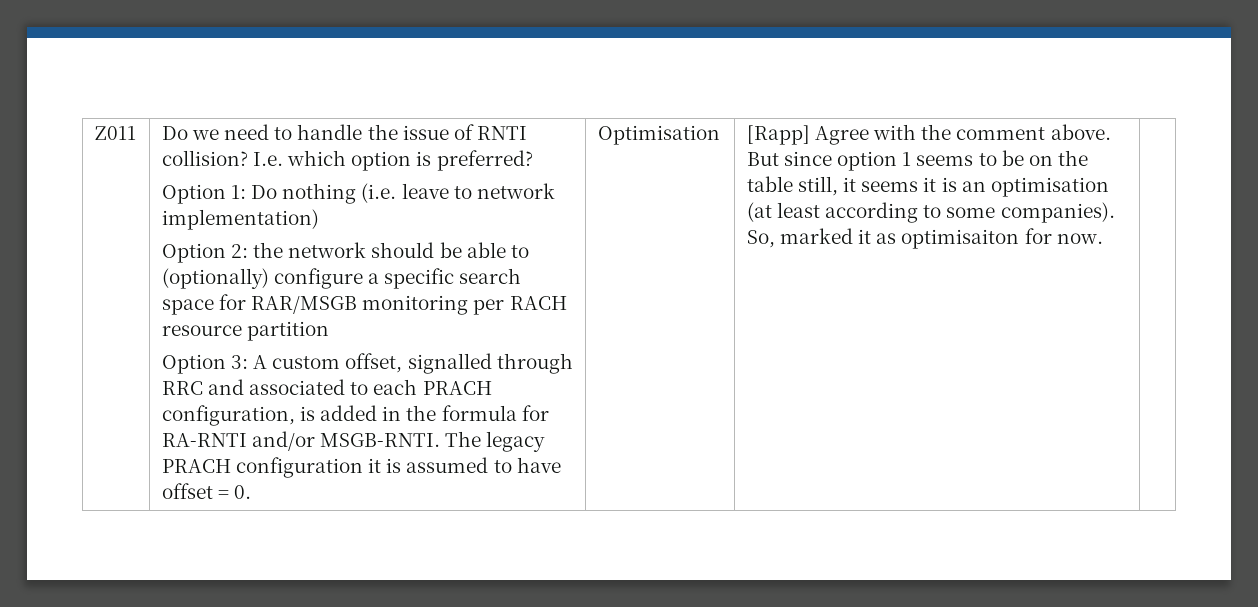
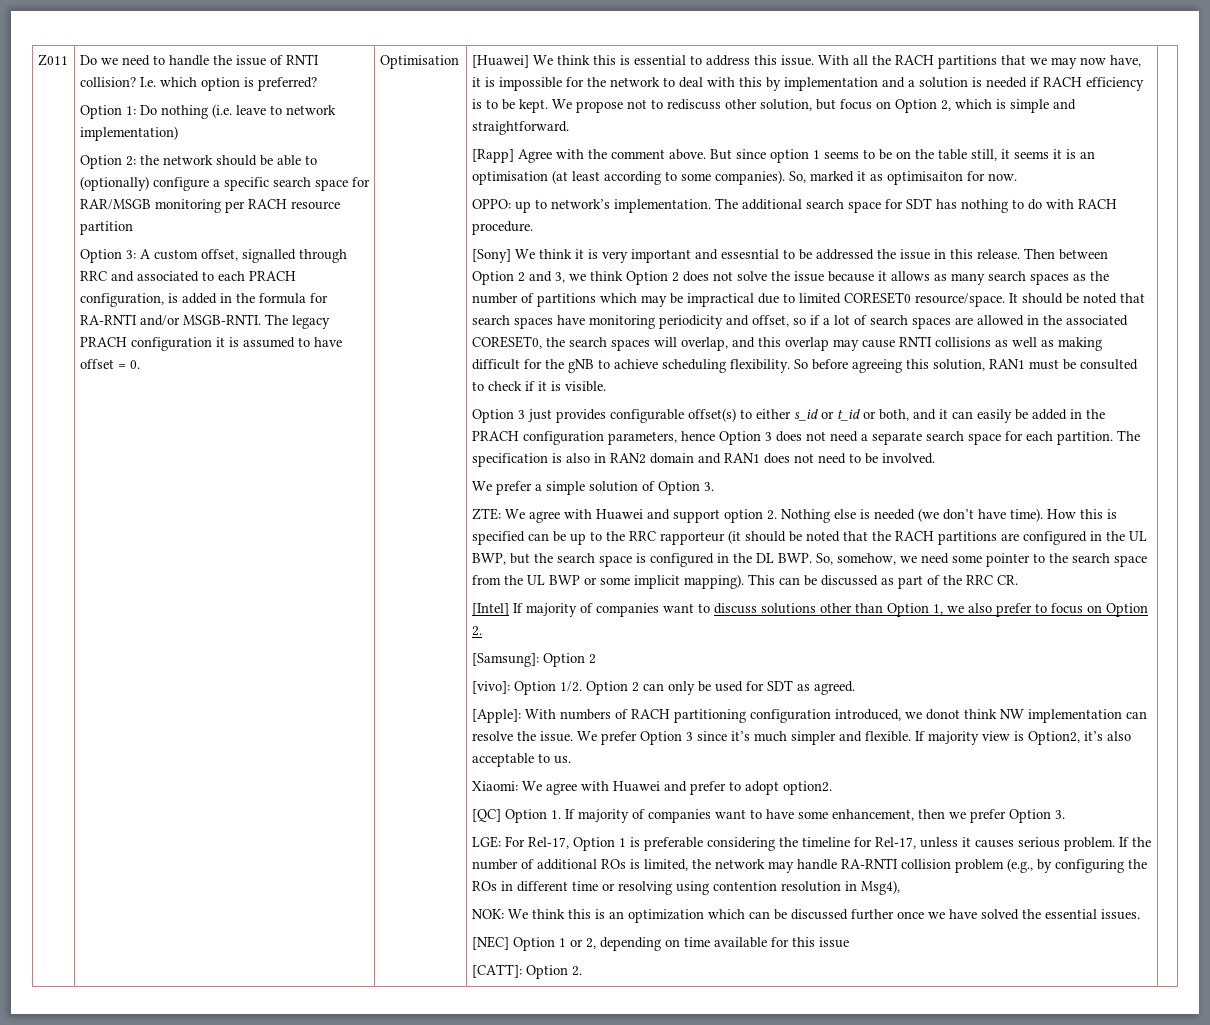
+ [Huawei] We think this is essential to address this issue. With all the RACH partitions that we may now have, it is impossible for the network to deal with this by implementation and a solution is needed if RACH efficiency is to be kept. We propose not to rediscuss other solution, but focus on Option 2, which is simple and straightforward.
+ OPPO: up to network’s implementation. The additional search space for SDT has nothing to do with RACH procedure.
+ [Sony] We think it is very important and essesntial to be addressed the issue in this release. Then between Option 2 and 3, we think Option 2 does not solve the issue because it allows as many search spaces as the number of partitions which may be impractical due to limited CORESET0 resource/space. It should be noted that search spaces have monitoring periodicity and offset, so if a lot of search spaces are allowed in the associated CORESET0, the search spaces will overlap, and this overlap may cause RNTI collisions as well as making difficult for the gNB to achieve scheduling flexibility. So before agreeing this solution, RAN1 must be consulted to check if it is visible.
+ Option 3 just provides configurable offset(s) to either s_id or t_id or both, and it can easily be added in the PRACH configuration parameters, hence Option 3 does not need a separate search space for each partition. The specification is also in RAN2 domain and RAN1 does not need to be involved.
+ We prefer a simple solution of Option 3.
+ ZTE: We agree with Huawei and support option 2. Nothing else is needed (we don’t have time). How this is specified can be up to the RRC rapporteur (it should be noted that the RACH partitions are configured in the UL BWP, but the search space is configured in the DL BWP. So, somehow, we need some pointer to the search space from the UL BWP or some implicit mapping). This can be discussed as part of the RRC CR.
+ [Intel] If majority of companies want to discuss solutions other than Option 1, we also prefer to focus on Option 2.
+ [Samsung]: Option 2
+ [vivo]: Option 1/2. Option 2 can only be used for SDT as agreed.
+ [Apple]: With numbers of RACH partitioning configuration introduced, we donot think NW implementation can resolve the issue. We prefer Option 3 since it’s much simpler and flexible. If majority view is Option2, it’s also acceptable to us.
+ Xiaomi: We agree with Huawei and prefer to adopt option2.
+ [QC] Option 1. If majority of companies want to have some enhancement, then we prefer Option 3.
+ LGE: For Rel-17, Option 1 is preferable considering the timeline for Rel-17, unless it causes serious problem. If the number of additional ROs is limited, the network may handle RA-RNTI collision problem (e.g., by configuring the ROs in different time or resolving using contention resolution in Msg4),
+ NOK: We think this is an optimization which can be discussed further once we have solved the essential issues.
+ [NEC] Option 1 or 2, depending on time available for this issue
+ [CATT]: Option 2.

